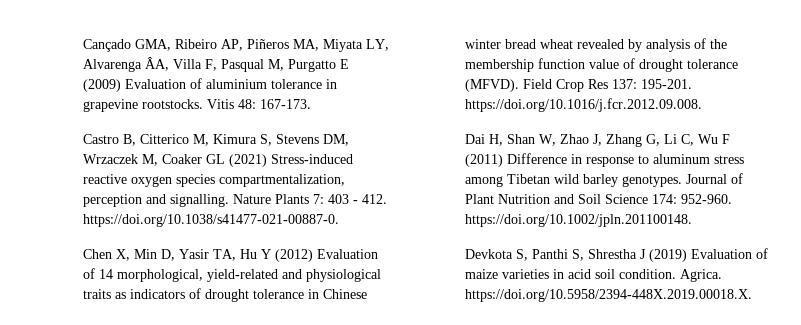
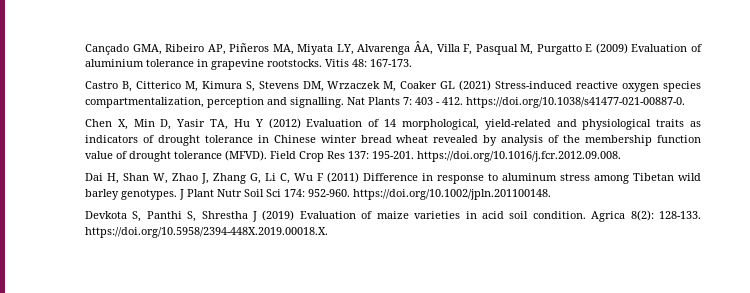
- Nature Plants 7: 403 - 412. https://doi.org/10.1038/s41477-021-00887-0.
+ Nat Plants 7: 403 - 412. https://doi.org/10.1038/s41477-021-00887-0.
- Journal of Plant Nutrition and Soil Science 174: 952-960. https://doi.org/10.1002/jpln.201100148.
+ J Plant Nutr Soil Sci 174: 952-960. https://doi.org/10.1002/jpln.201100148.
- Agrica. https://doi.org/10.5958/2394-448X.2019.00018.X.
+ Agrica 8(2): 128-133. https://doi.org/10.5958/2394-448X.2019.00018.X.

